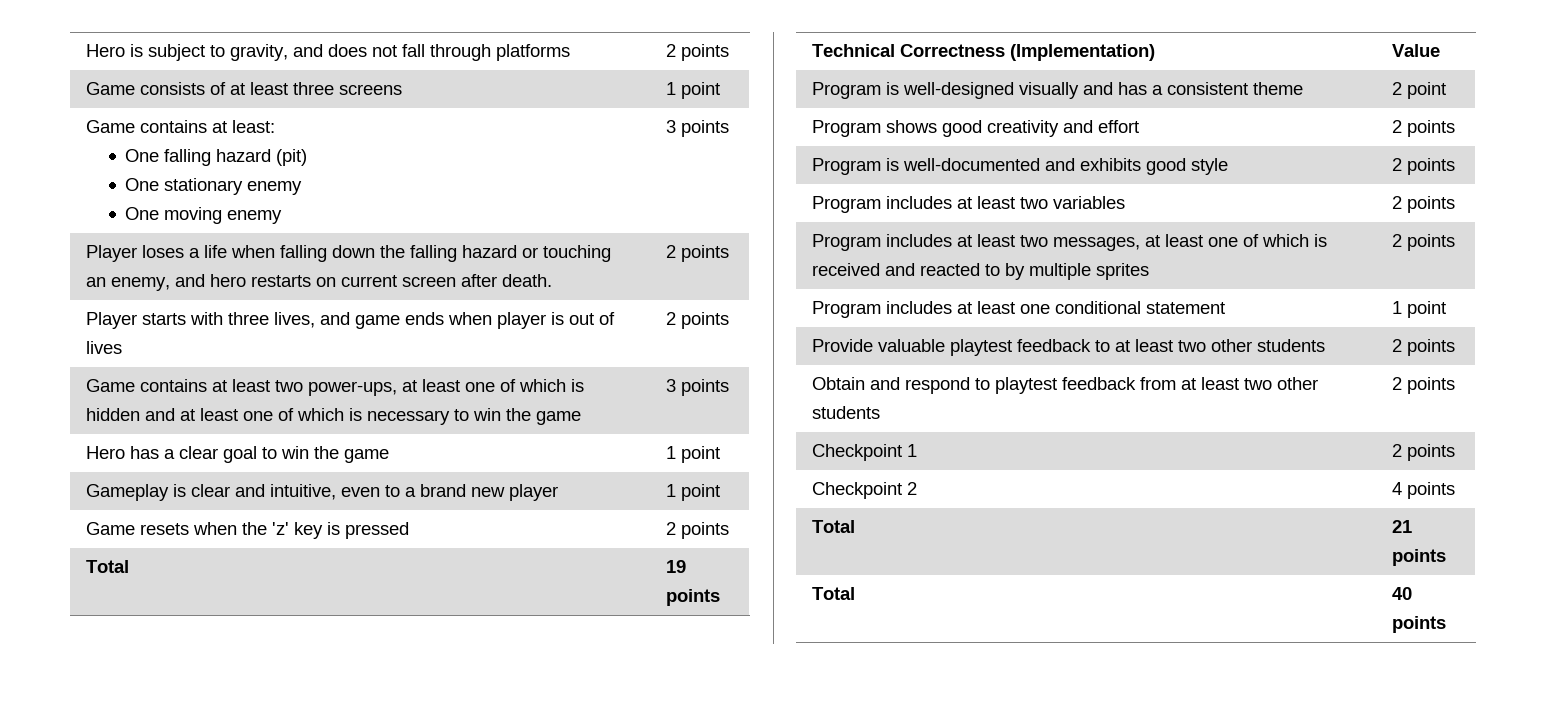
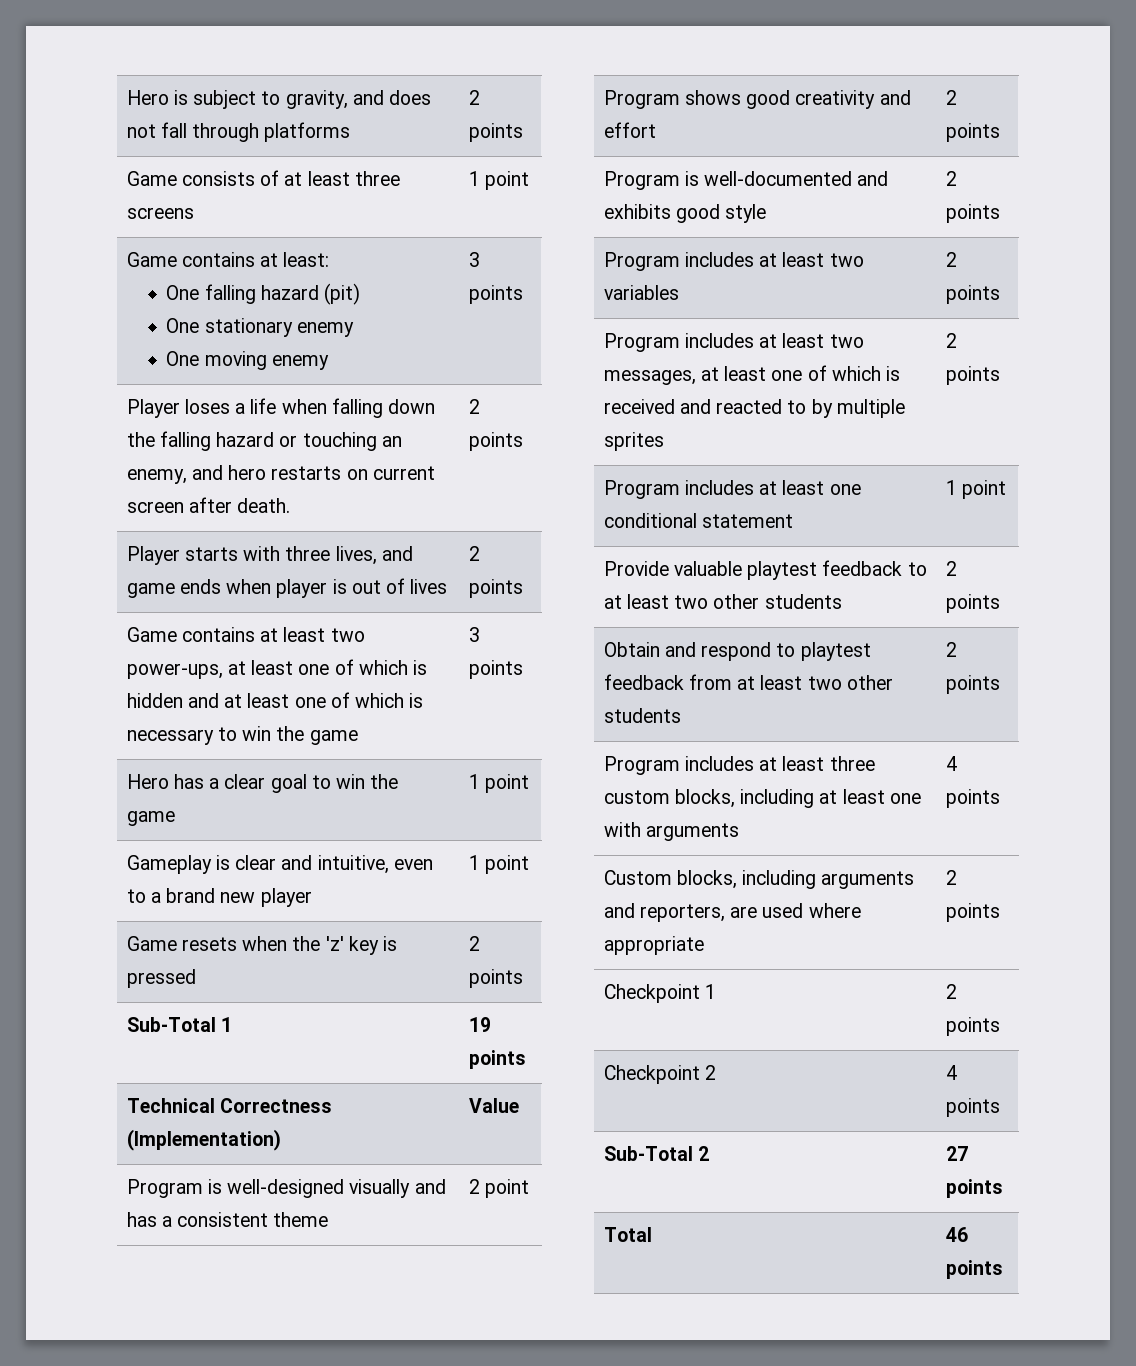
- Total | 19 points
+ Sub-Total 1 | 19 points
+ Program includes at least three custom blocks, including at least one with arguments | 4 points
+ Custom blocks, including arguments and reporters, are used where appropriate | 2 points
- Total | 21 points
- Total | 40 points
+ Sub-Total 2 | 27 points
+ Total | 46 points

